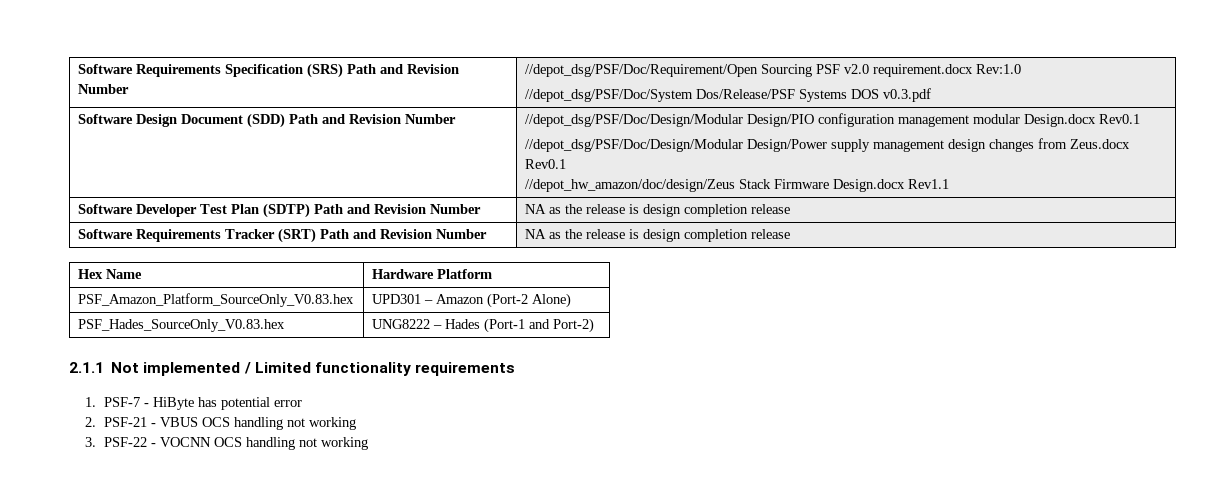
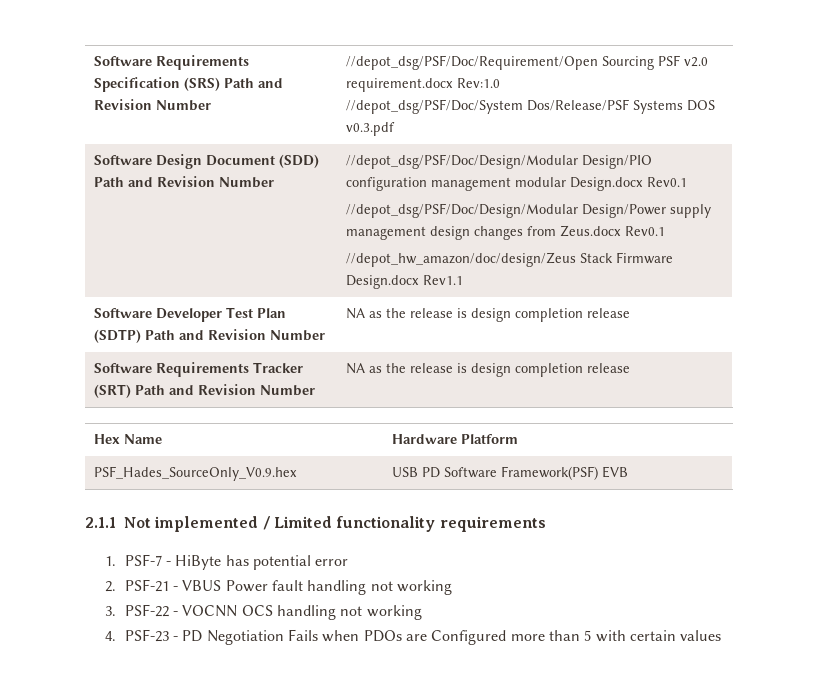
- PSF_Amazon_Platform_SourceOnly_V0.83.hex | UPD301 – Amazon (Port-2 Alone)
- PSF_Hades_SourceOnly_V0.83.hex | UNG8222 – Hades (Port-1 and Port-2)
+ PSF_Hades_SourceOnly_V0.9.hex | USB PD Software Framework(PSF) EVB
- 2. PSF-21 - VBUS OCS handling not working
+ 2. PSF-21 - VBUS Power fault handling not working
+ 4. PSF-23 - PD Negotiation Fails when PDOs are Configured more than 5 with certain values

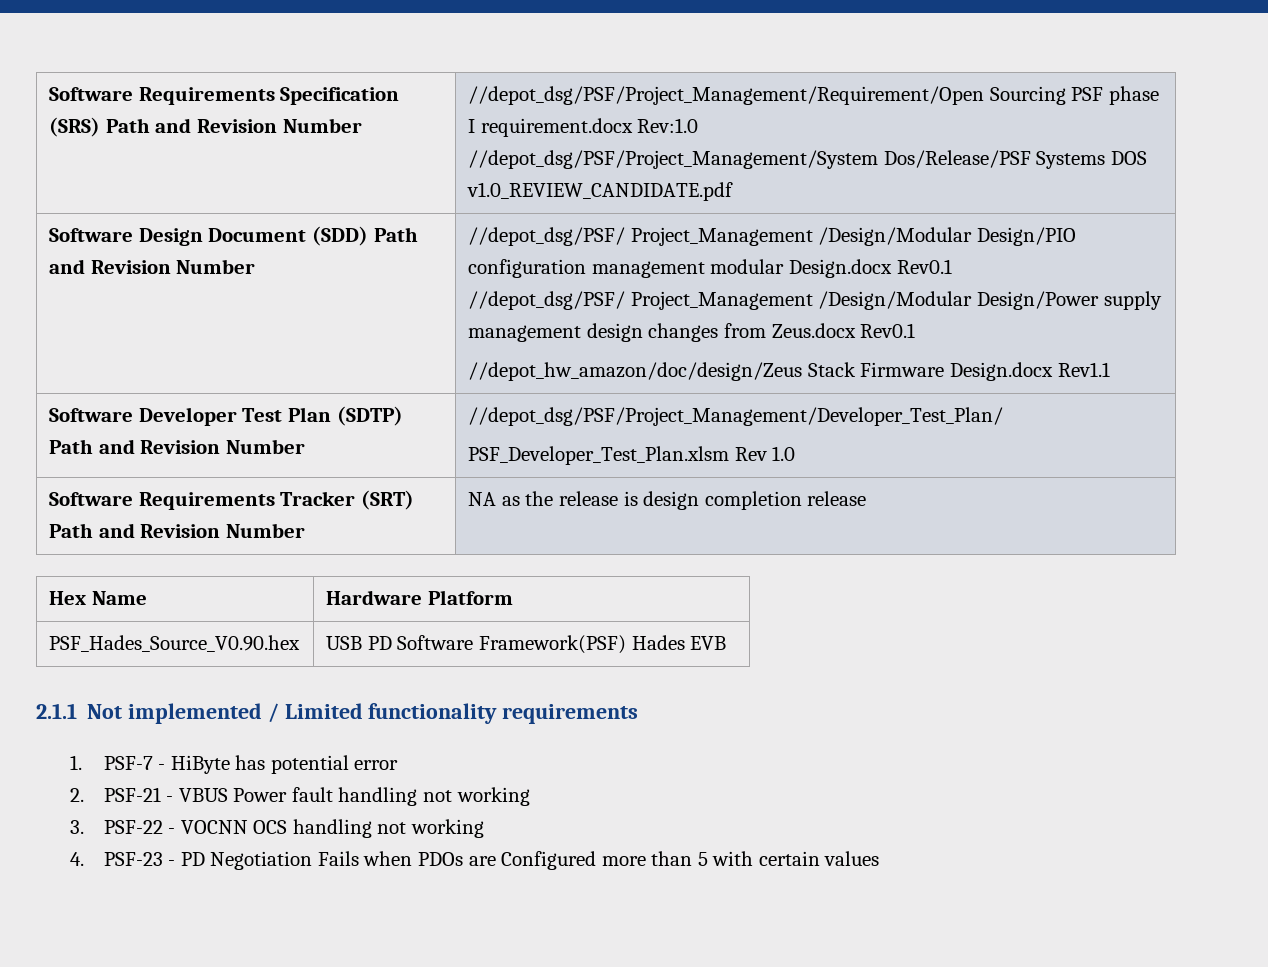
- Software Requirements Specification (SRS) Path and Revision Number | //depot_dsg/PSF/Doc/Requirement/Open Sourcing PSF v2.0 requirement.docx Rev:1.0
- //depot_dsg/PSF/Doc/System Dos/Release/PSF Systems DOS v0.3.pdf
+ Software Requirements Specification (SRS) Path and Revision Number | //depot_dsg/PSF/Project_Management/Requirement/Open Sourcing PSF phase I requirement.docx Rev:1.0
+ //depot_dsg/PSF/Project_Management/System Dos/Release/PSF Systems DOS v1.0_REVIEW_CANDIDATE.pdf
- Software Design Document (SDD) Path and Revision Number | //depot_dsg/PSF/Doc/Design/Modular Design/PIO configuration management modular Design.docx Rev0.1
- //depot_dsg/PSF/Doc/Design/Modular Design/Power supply management design changes from Zeus.docx Rev0.1
+ Software Design Document (SDD) Path and Revision Number | //depot_dsg/PSF/ Project_Management /Design/Modular Design/PIO configuration management modular Design.docx Rev0.1
+ //depot_dsg/PSF/ Project_Management /Design/Modular Design/Power supply management design changes from Zeus.docx Rev0.1
- Software Developer Test Plan (SDTP) Path and Revision Number | NA as the release is design completion release
+ Software Developer Test Plan (SDTP) Path and Revision Number | //depot_dsg/PSF/Project_Management/Developer_Test_Plan/
+ PSF_Developer_Test_Plan.xlsm Rev 1.0
- PSF_Hades_SourceOnly_V0.9.hex | USB PD Software Framework(PSF) EVB
+ PSF_Hades_Source_V0.90.hex | USB PD Software Framework(PSF) Hades EVB

